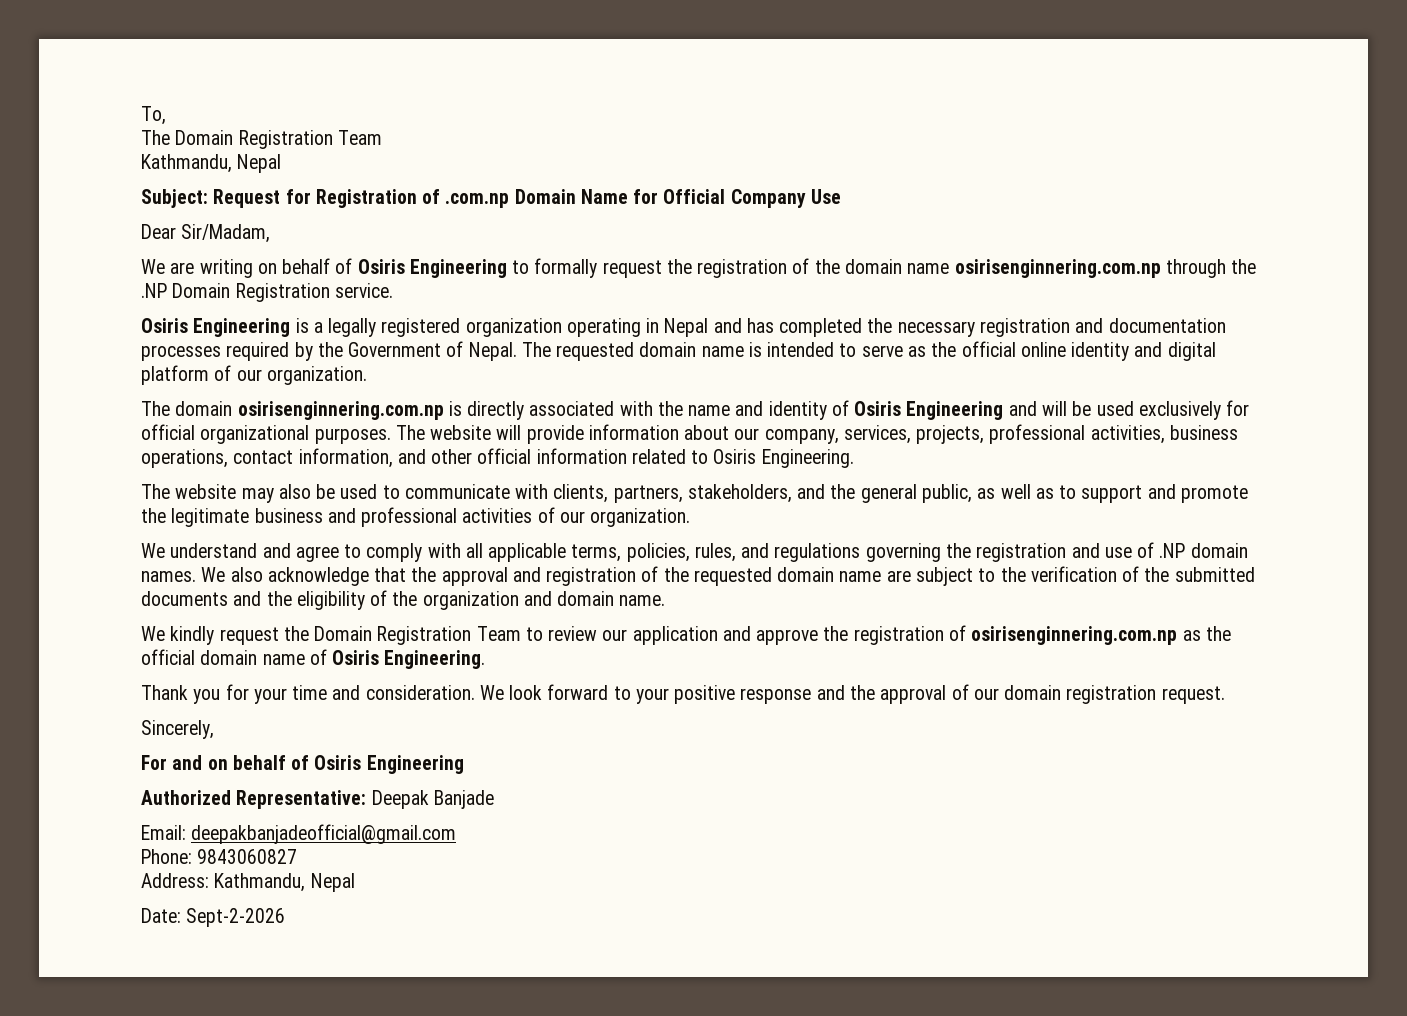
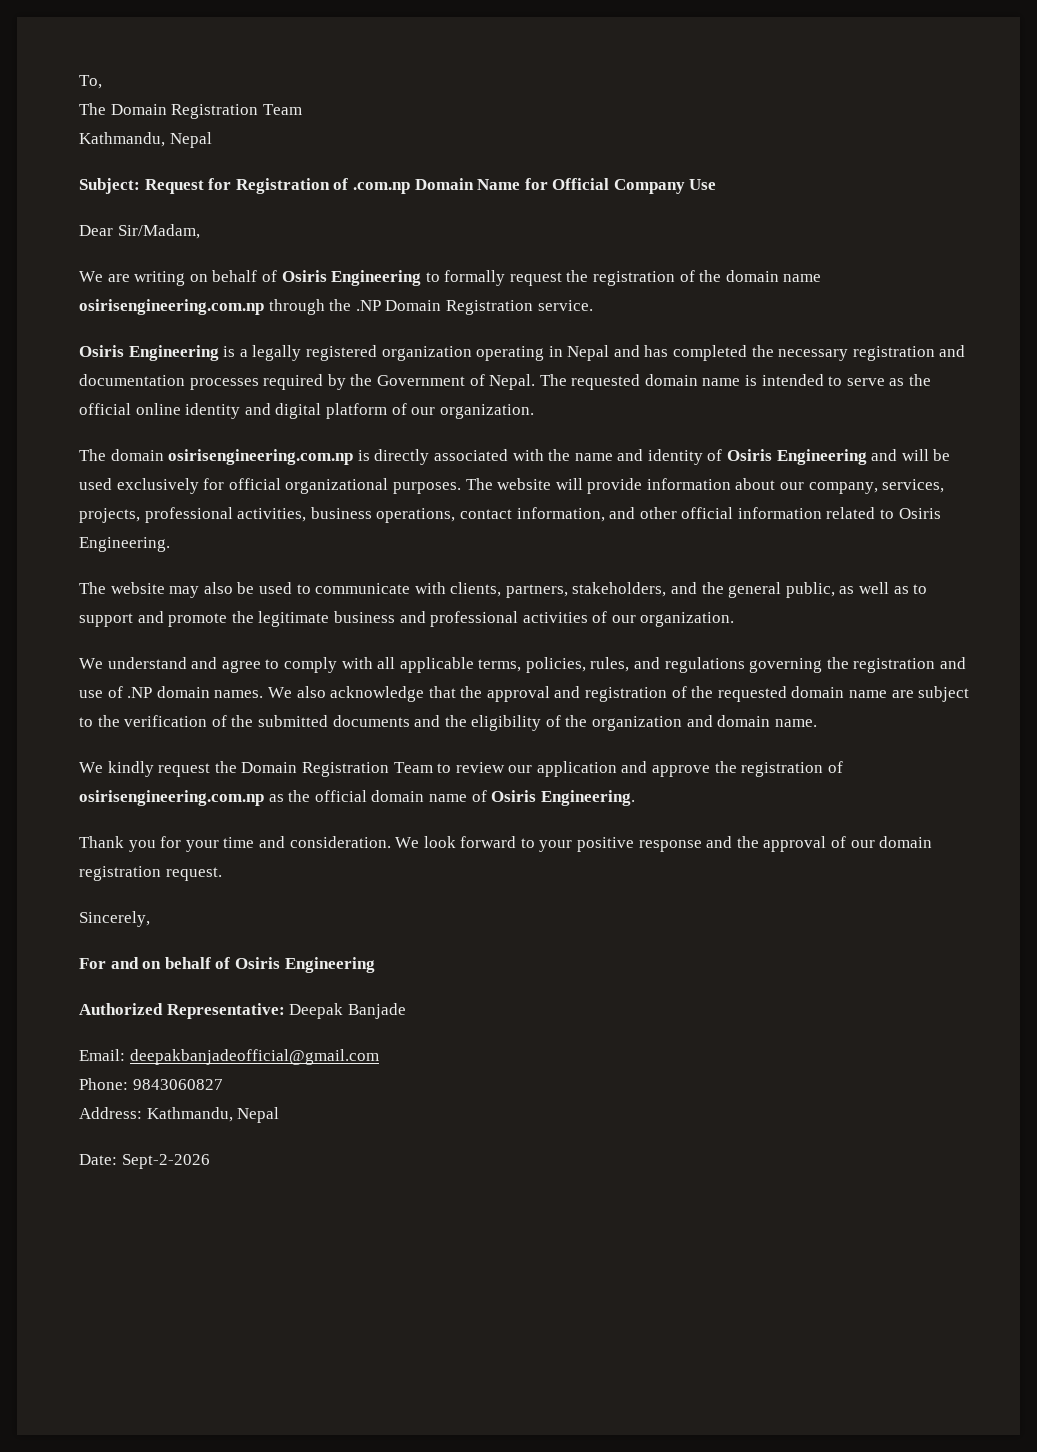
- We are writing on behalf of Osiris Engineering to formally request the registration of the domain name osirisenginnering.com.np through the .NP Domain Registration service.
+ We are writing on behalf of Osiris Engineering to formally request the registration of the domain name osirisengineering.com.np through the .NP Domain Registration service.
- The domain osirisenginnering.com.np is directly associated with the name and identity of Osiris Engineering and will be used exclusively for official organizational purposes.
+ The domain osirisengineering.com.np is directly associated with the name and identity of Osiris Engineering and will be used exclusively for official organizational purposes.
- We kindly request the Domain Registration Team to review our application and approve the registration of osirisenginnering.com.np as the official domain name of Osiris Engineering.
+ We kindly request the Domain Registration Team to review our application and approve the registration of osirisengineering.com.np as the official domain name of Osiris Engineering.

